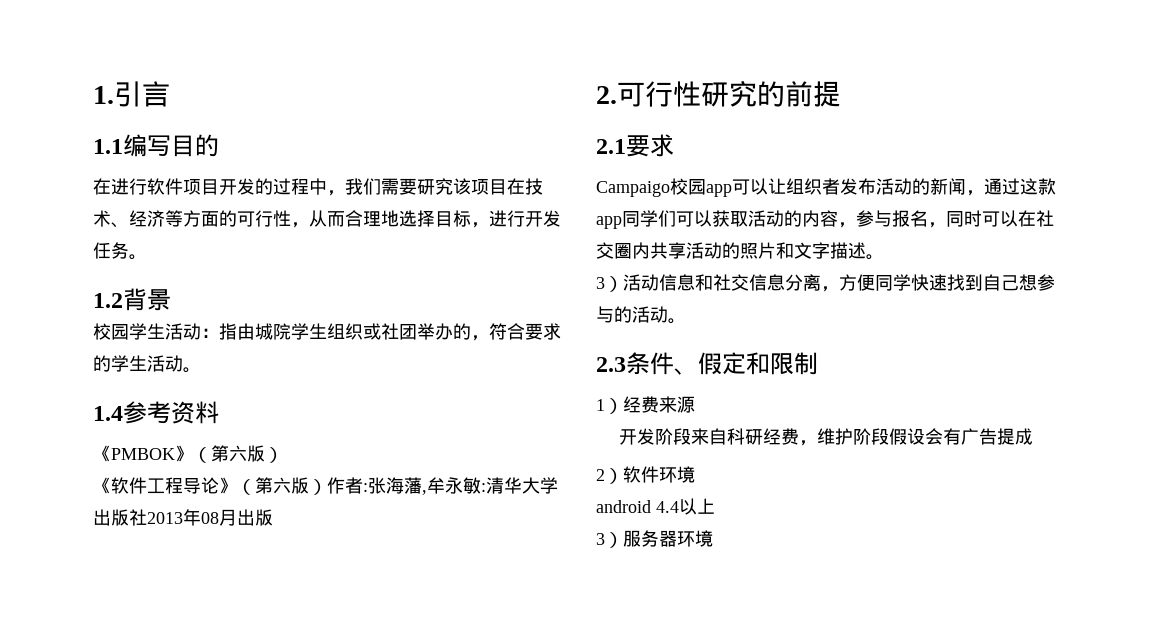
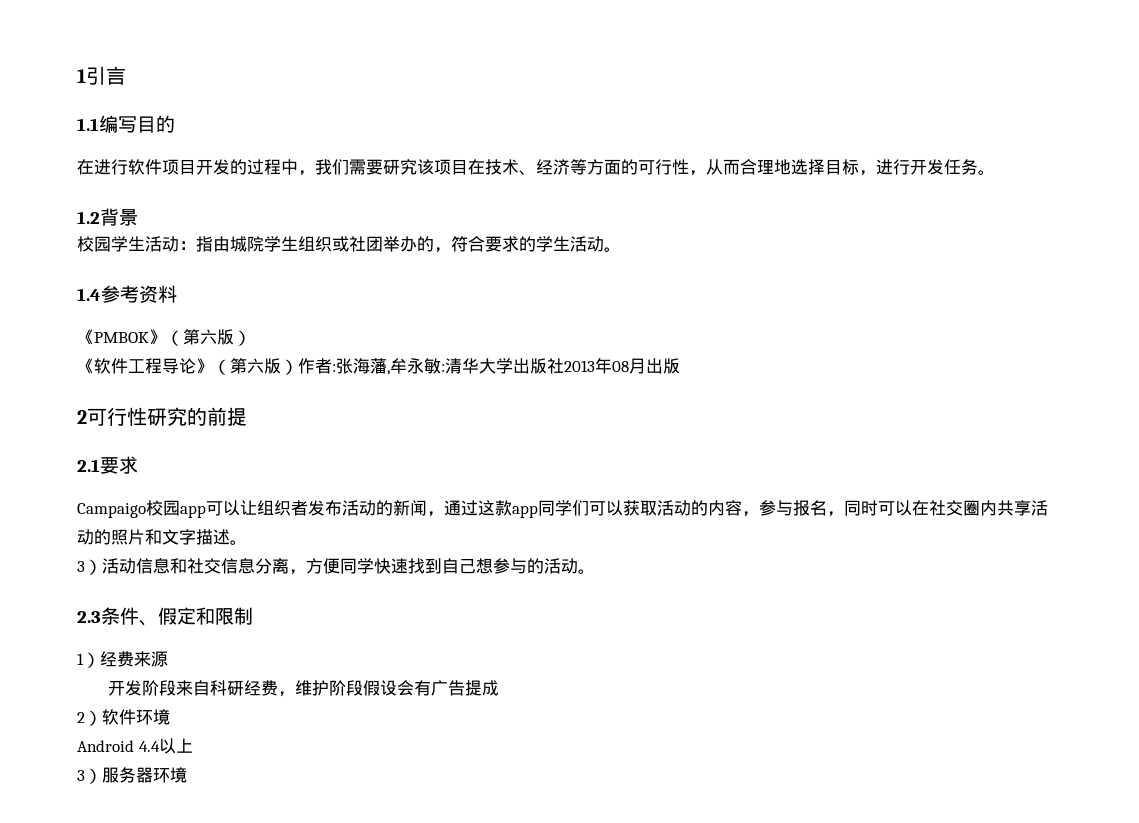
- 1.引言
+ 1引言
- 2.可行性研究的前提
+ 2可行性研究的前提
- android 4.4以上
+ Android 4.4以上

